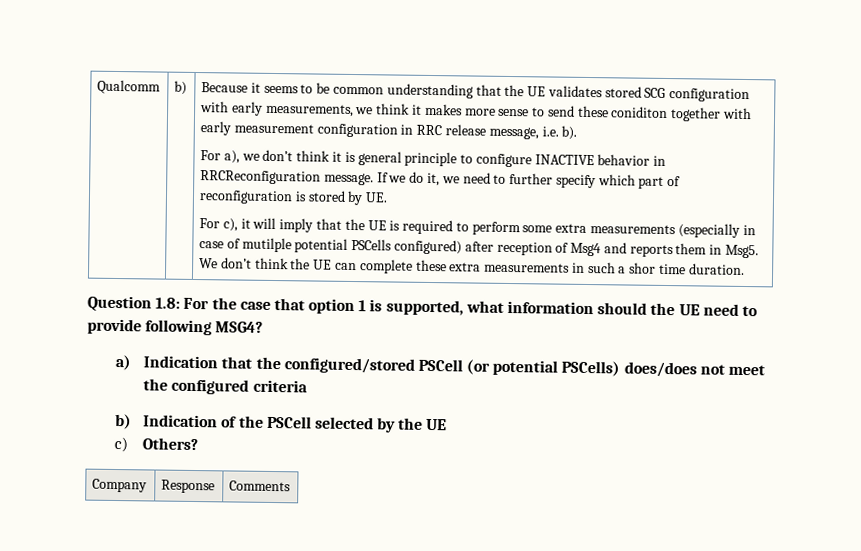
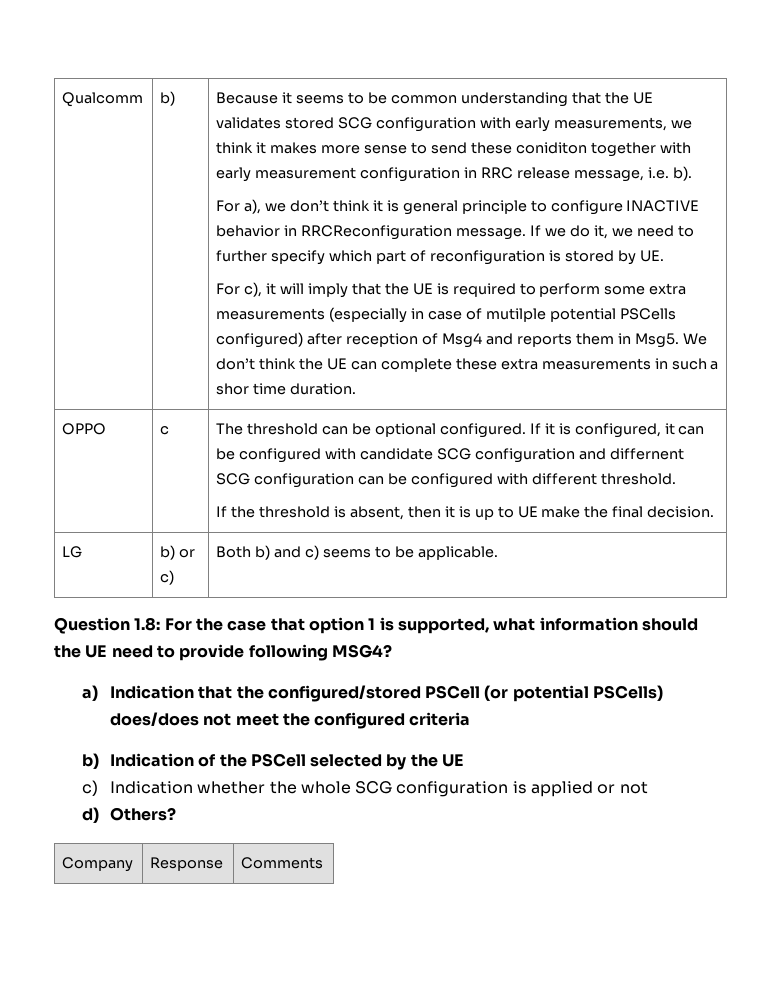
+ OPPO | c | The threshold can be optional configured. If it is configured, it can be configured with candidate SCG configuration and differnent SCG configuration can be configured with different threshold.
+ If the threshold is absent, then it is up to UE make the final decision.
+ LG | b) or c) | Both b) and c) seems to be applicable.
- c) Others?
+ c) Indication whether the whole SCG configuration is applied or not
+ d) Others?

